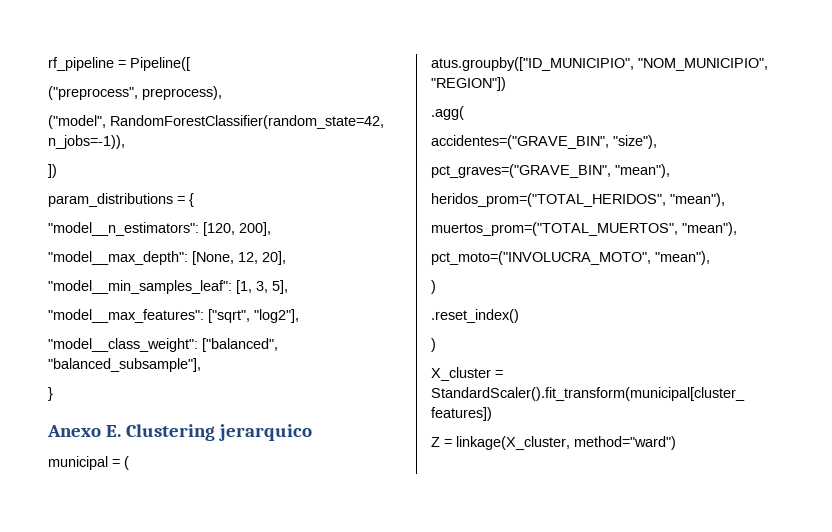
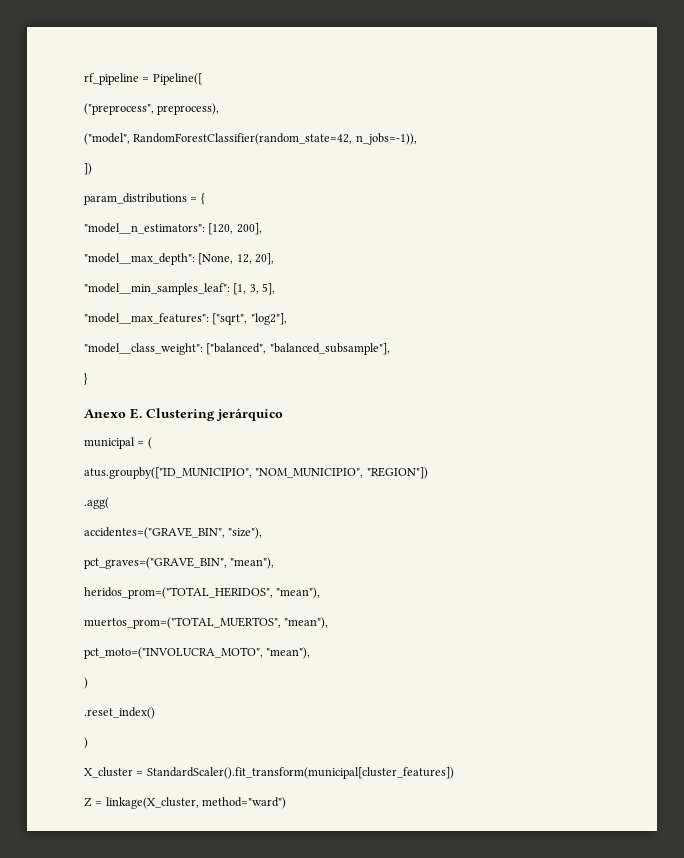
- Anexo E. Clustering jerarquico
+ Anexo E. Clustering jerárquico

